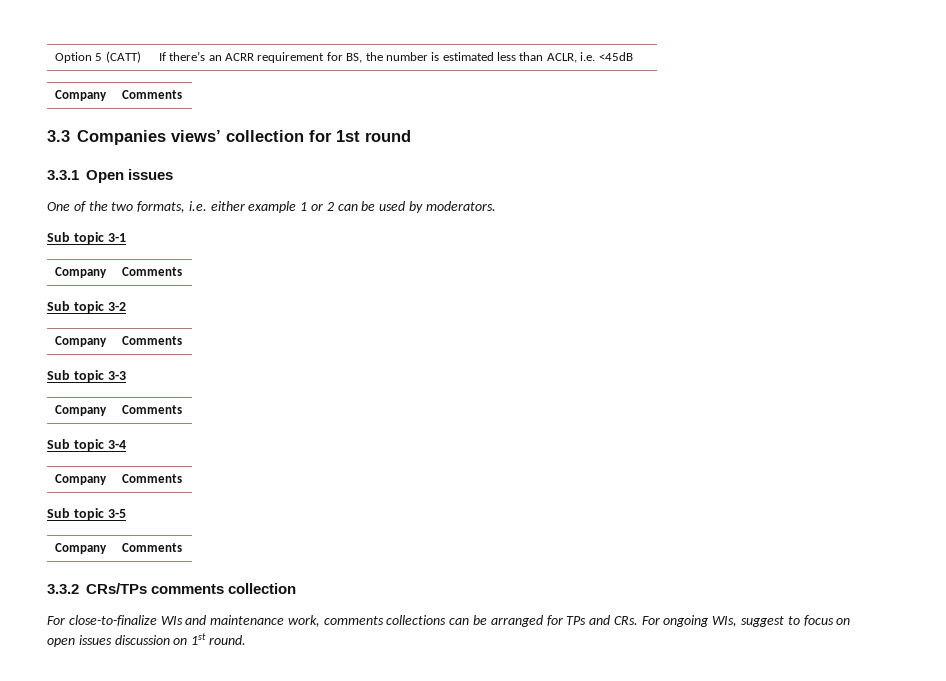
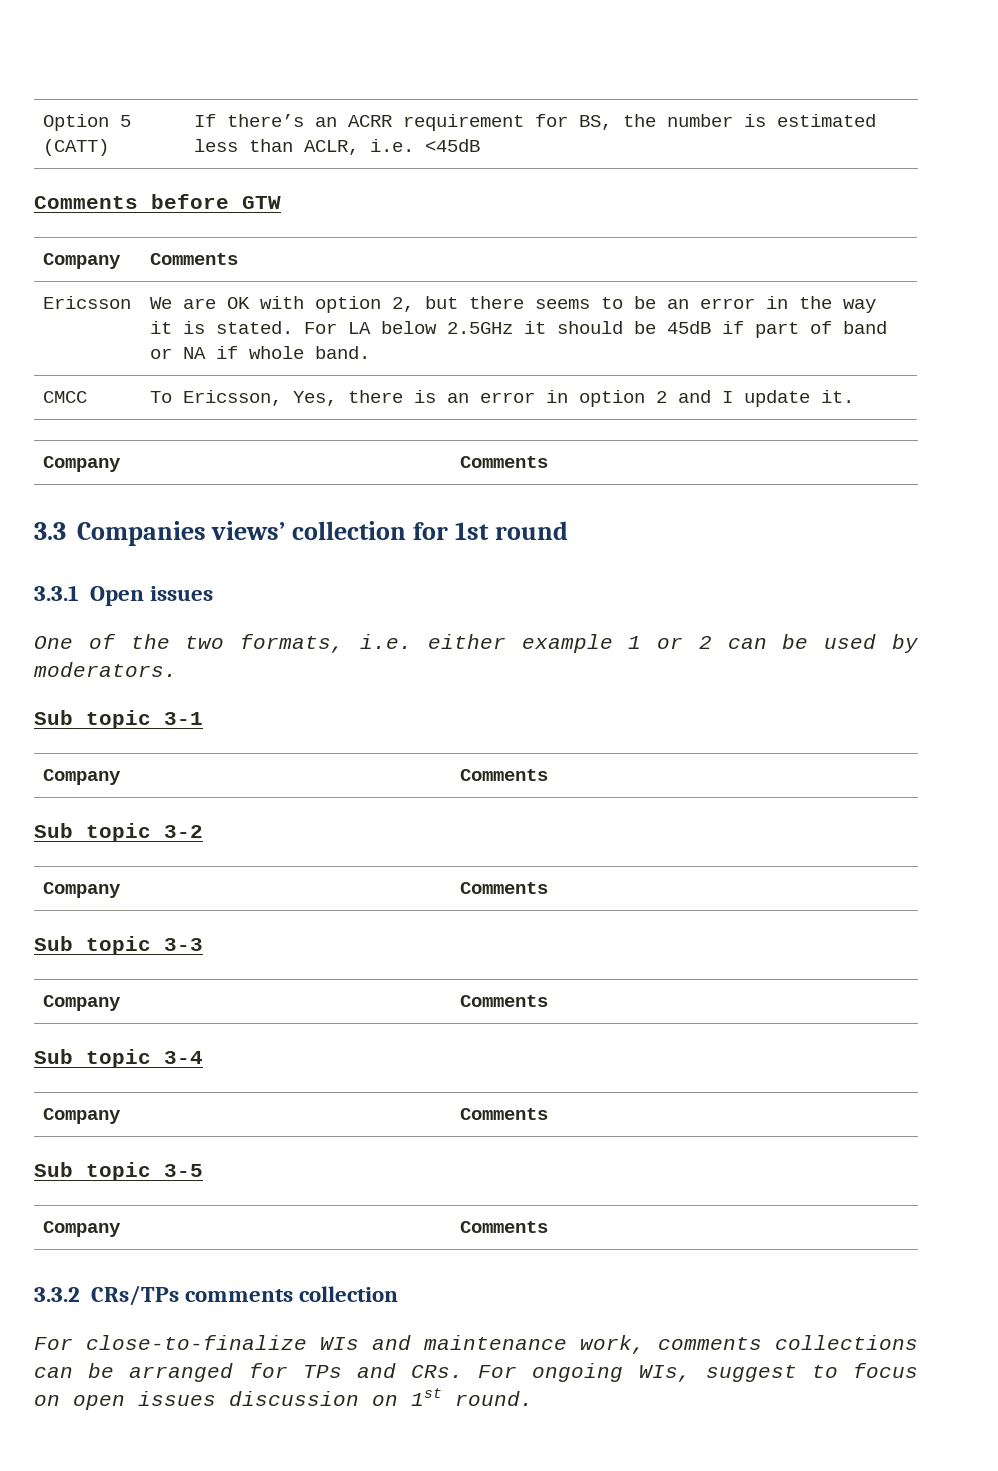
+ Comments before GTW
+ Company | Comments
+ Ericsson | We are OK with option 2, but there seems to be an error in the way it is stated. For LA below 2.5GHz it should be 45dB if part of band or NA if whole band.
+ CMCC | To Ericsson, Yes, there is an error in option 2 and I update it.

